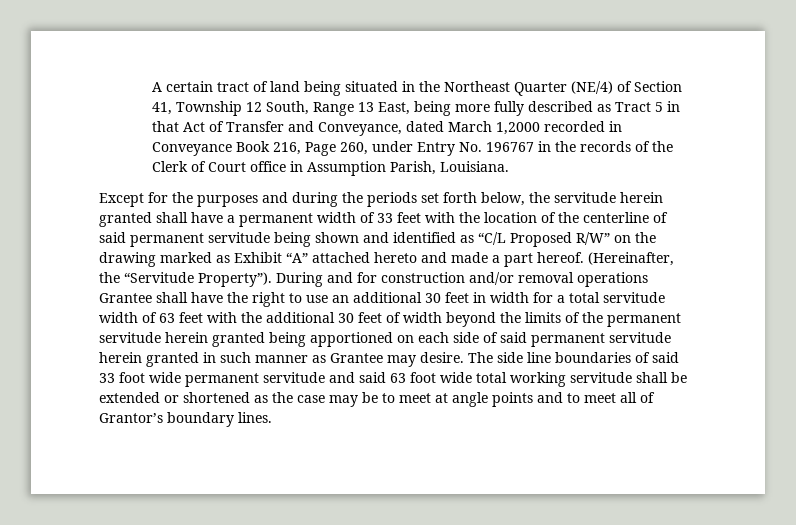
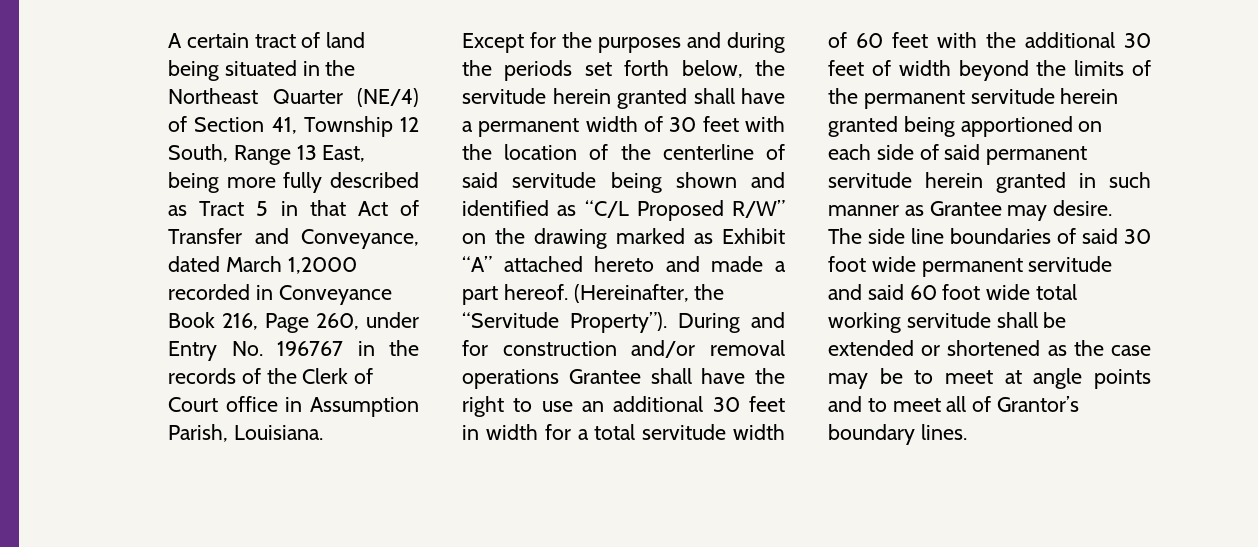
- Except for the purposes and during the periods set forth below, the servitude herein granted shall have a permanent width of 33 feet with the location of the centerline of said permanent servitude being shown and identified as “C/L Proposed R/W” on the drawing marked as Exhibit “A” attached hereto and made a part hereof.
+ Except for the purposes and during the periods set forth below, the servitude herein granted shall have a permanent width of 30 feet with the location of the centerline of said servitude being shown and identified as “C/L Proposed R/W” on the drawing marked as Exhibit “A” attached hereto and made a part hereof.
- During and for construction and/or removal operations Grantee shall have the right to use an additional 30 feet in width for a total servitude width of 63 feet with the additional 30 feet of width beyond the limits of the permanent servitude herein granted being apportioned on each side of said permanent servitude herein granted in such manner as Grantee may desire.
+ During and for construction and/or removal operations Grantee shall have the right to use an additional 30 feet in width for a total servitude width of 60 feet with the additional 30 feet of width beyond the limits of the permanent servitude herein granted being apportioned on each side of said permanent servitude herein granted in such manner as Grantee may desire.
- The side line boundaries of said 33 foot wide permanent servitude and said 63 foot wide total working servitude shall be extended or shortened as the case may be to meet at angle points and to meet all of Grantor’s boundary lines.
+ The side line boundaries of said 30 foot wide permanent servitude and said 60 foot wide total working servitude shall be extended or shortened as the case may be to meet at angle points and to meet all of Grantor’s boundary lines.

